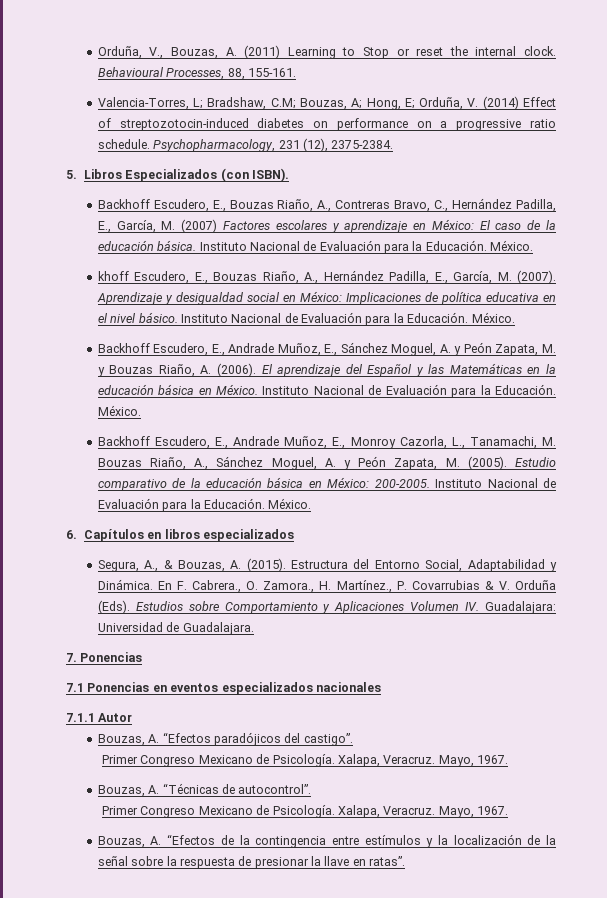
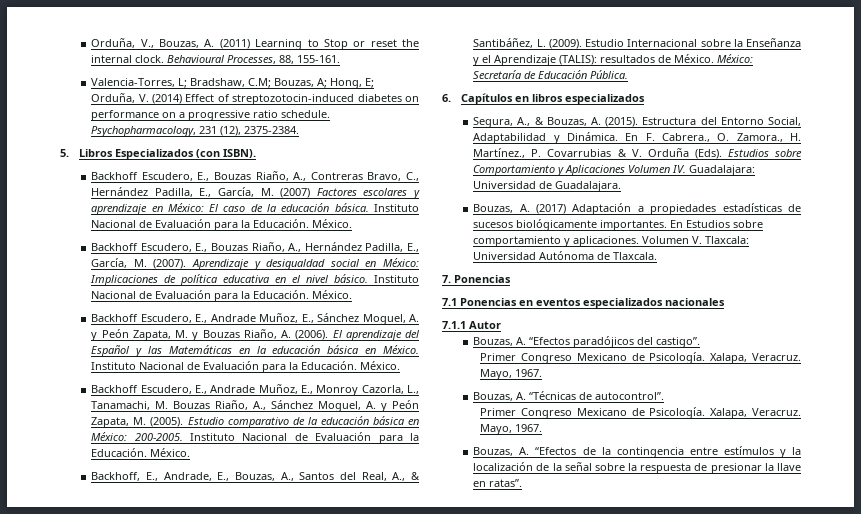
- khoff Escudero, E., Bouzas Riaño, A., Hernández Padilla, E., García, M. (2007).
+ Backhoff Escudero, E., Bouzas Riaño, A., Hernández Padilla, E., García, M. (2007).
+ Backhoff, E., Andrade, E., Bouzas, A., Santos del Real, A., & Santibáñez, L. (2009). Estudio Internacional sobre la Enseñanza y el Aprendizaje (TALIS): resultados de México. México: Secretaría de Educación Pública.
+ Bouzas, A. (2017) Adaptación a propiedades estadísticas de sucesos biológicamente importantes. En Estudios sobre comportamiento y aplicaciones. Volumen V. Tlaxcala: Universidad Autónoma de Tlaxcala.

